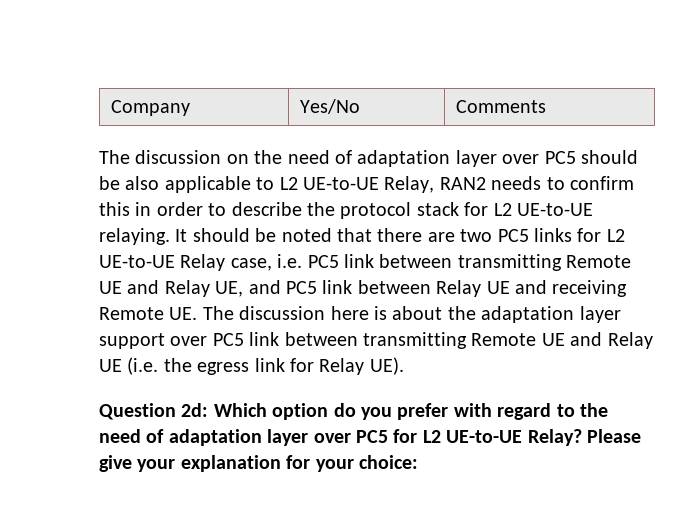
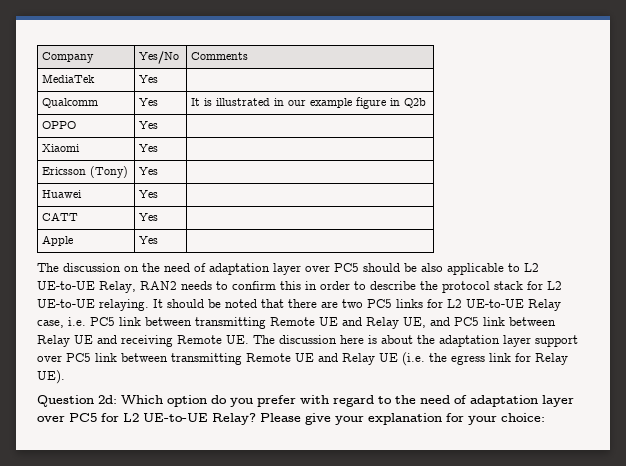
+ MediaTek | Yes |
+ Qualcomm | Yes | It is illustrated in our example figure in Q2b
+ OPPO | Yes |
+ Xiaomi | Yes |
+ Ericsson (Tony) | Yes |
+ Huawei | Yes |
+ CATT | Yes |
+ Apple | Yes |

